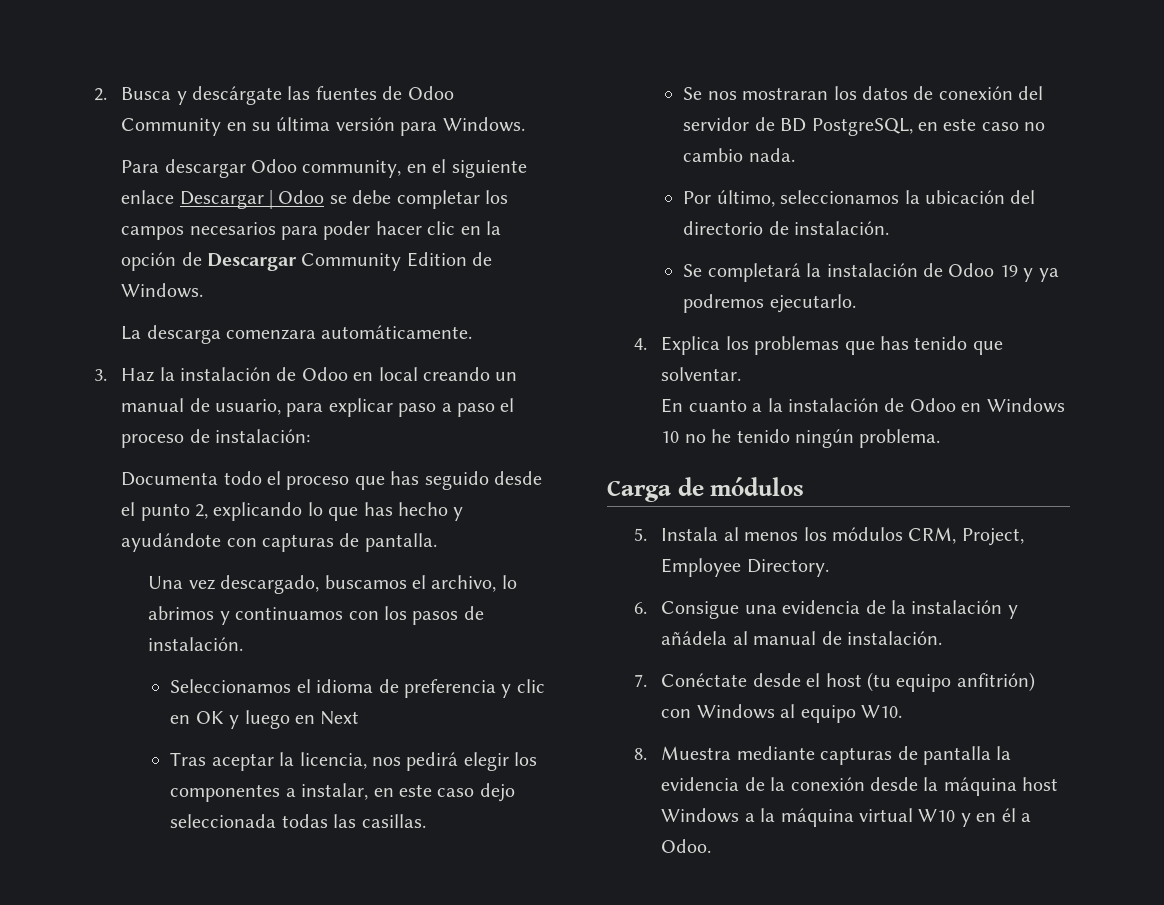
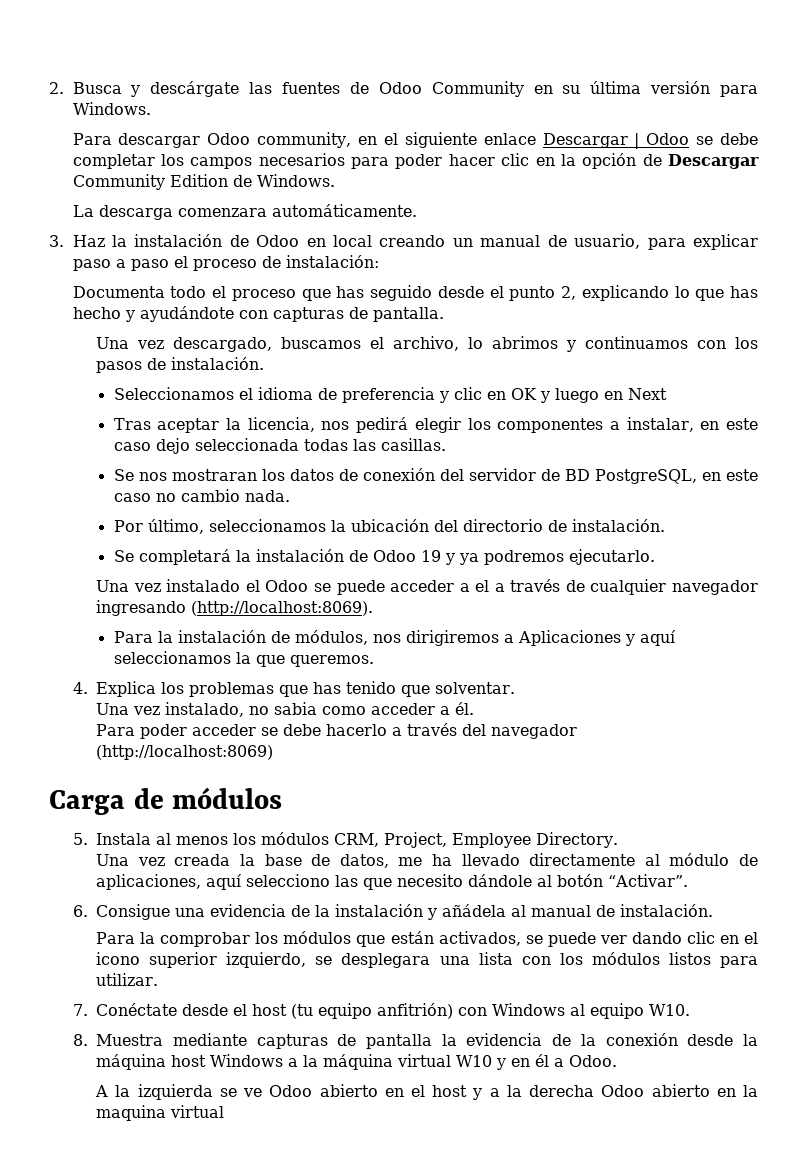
+ Una vez instalado el Odoo se puede acceder a el a través de cualquier navegador ingresando (http://localhost:8069).
+ Para la instalación de módulos, nos dirigiremos a Aplicaciones y aquí seleccionamos la que queremos.
- En cuanto a la instalación de Odoo en Windows 10 no he tenido ningún problema.
+ Una vez instalado, no sabia como acceder a él.
+ Para poder acceder se debe hacerlo a través del navegador (http://localhost:8069)
+ Una vez creada la base de datos, me ha llevado directamente al módulo de aplicaciones, aquí selecciono las que necesito dándole al botón “Activar”.
+ Para la comprobar los módulos que están activados, se puede ver dando clic en el icono superior izquierdo, se desplegara una lista con los módulos listos para utilizar.
+ A la izquierda se ve Odoo abierto en el host y a la derecha Odoo abierto en la maquina virtual

